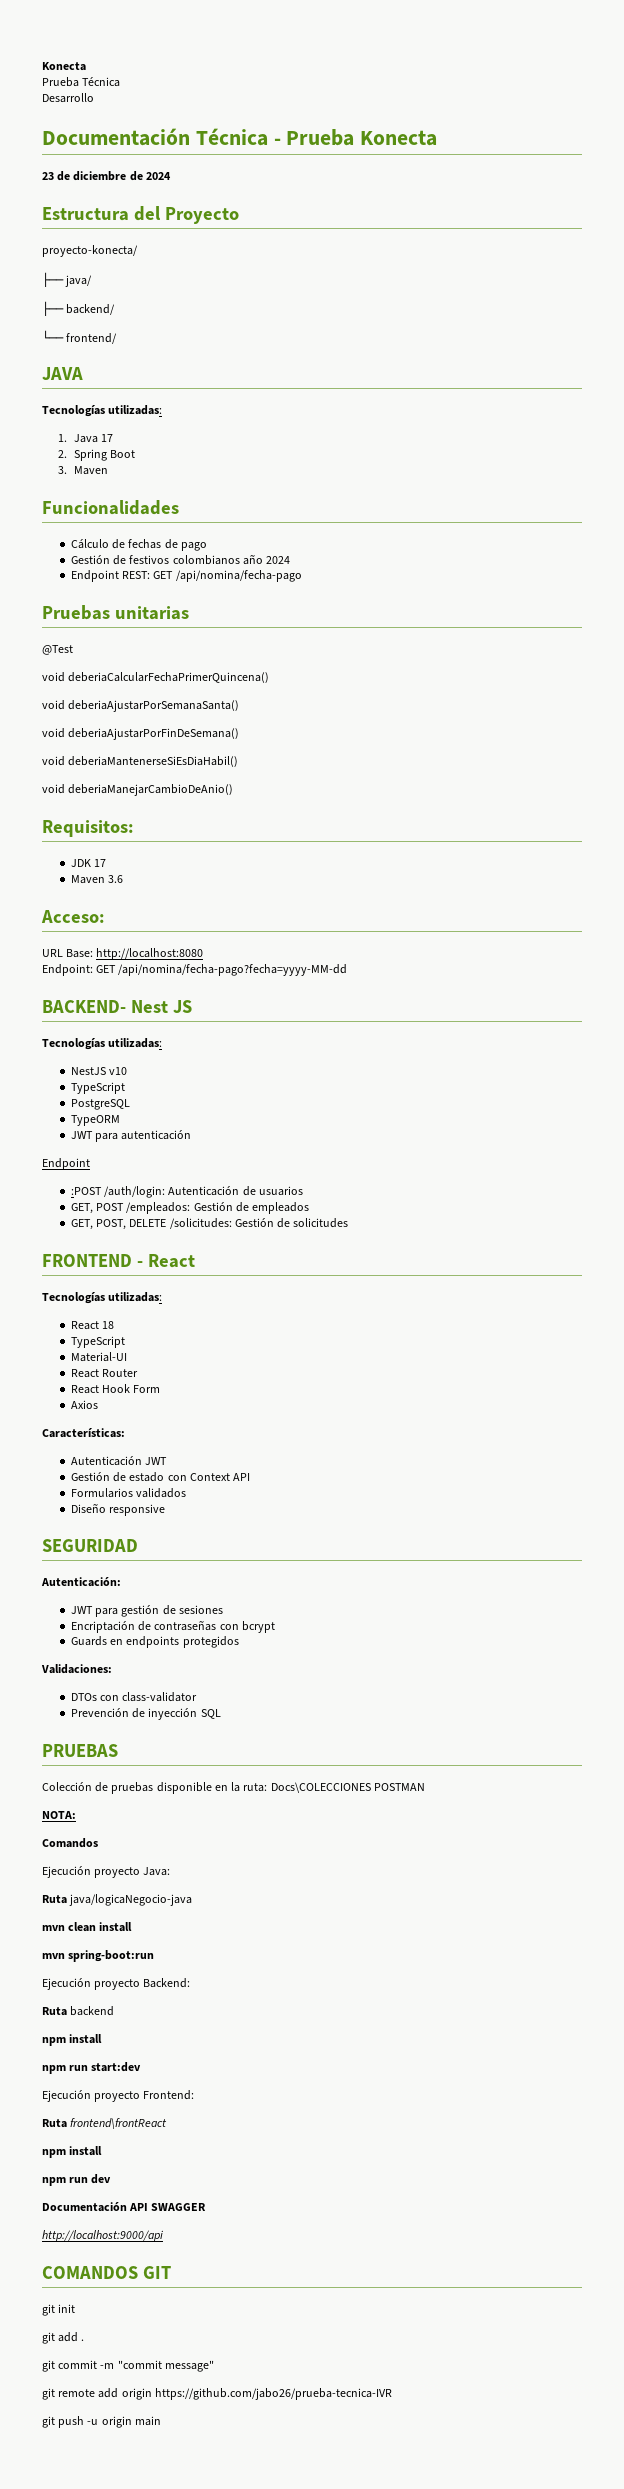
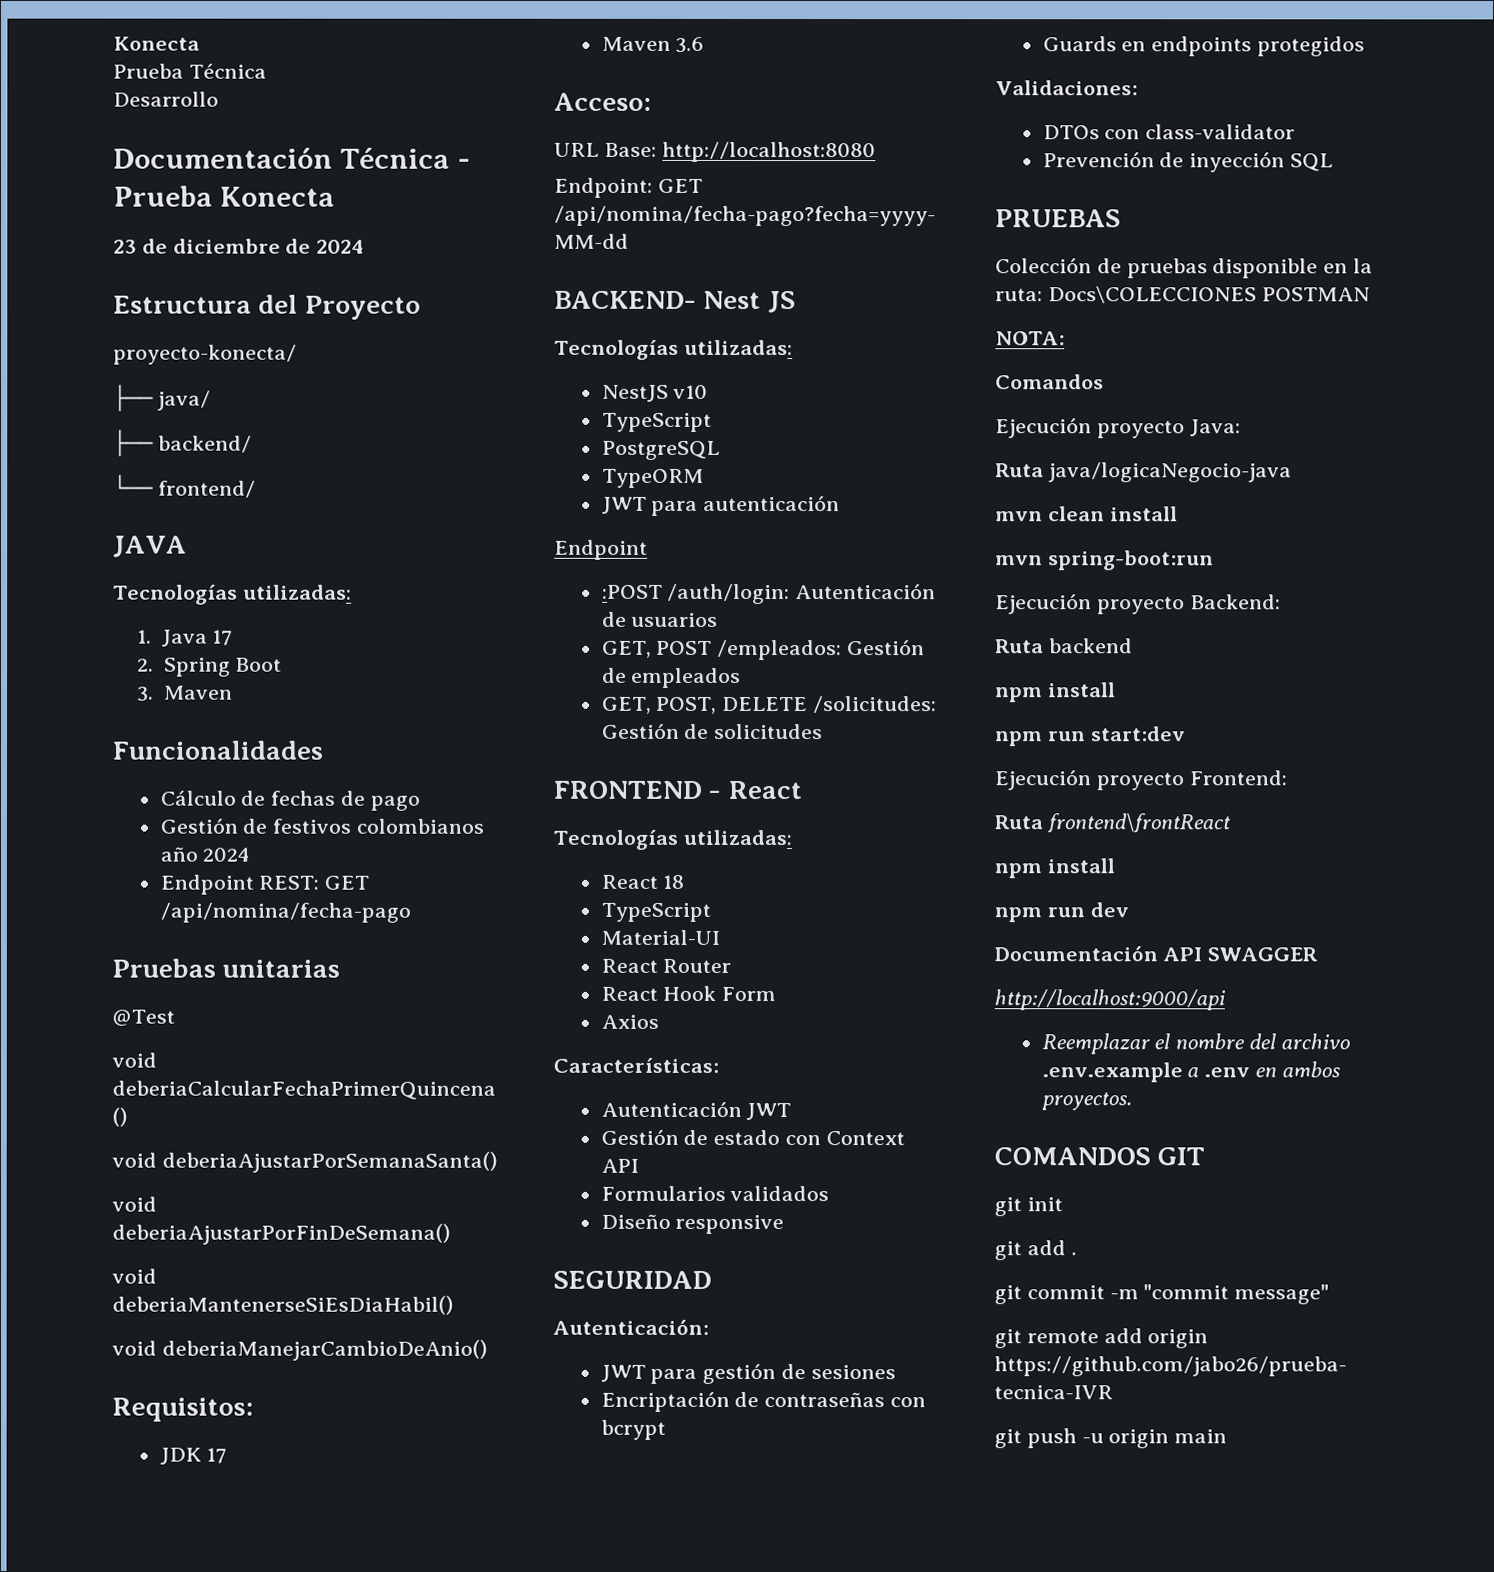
+ Reemplazar el nombre del archivo .env.example a .env en ambos proyectos.

